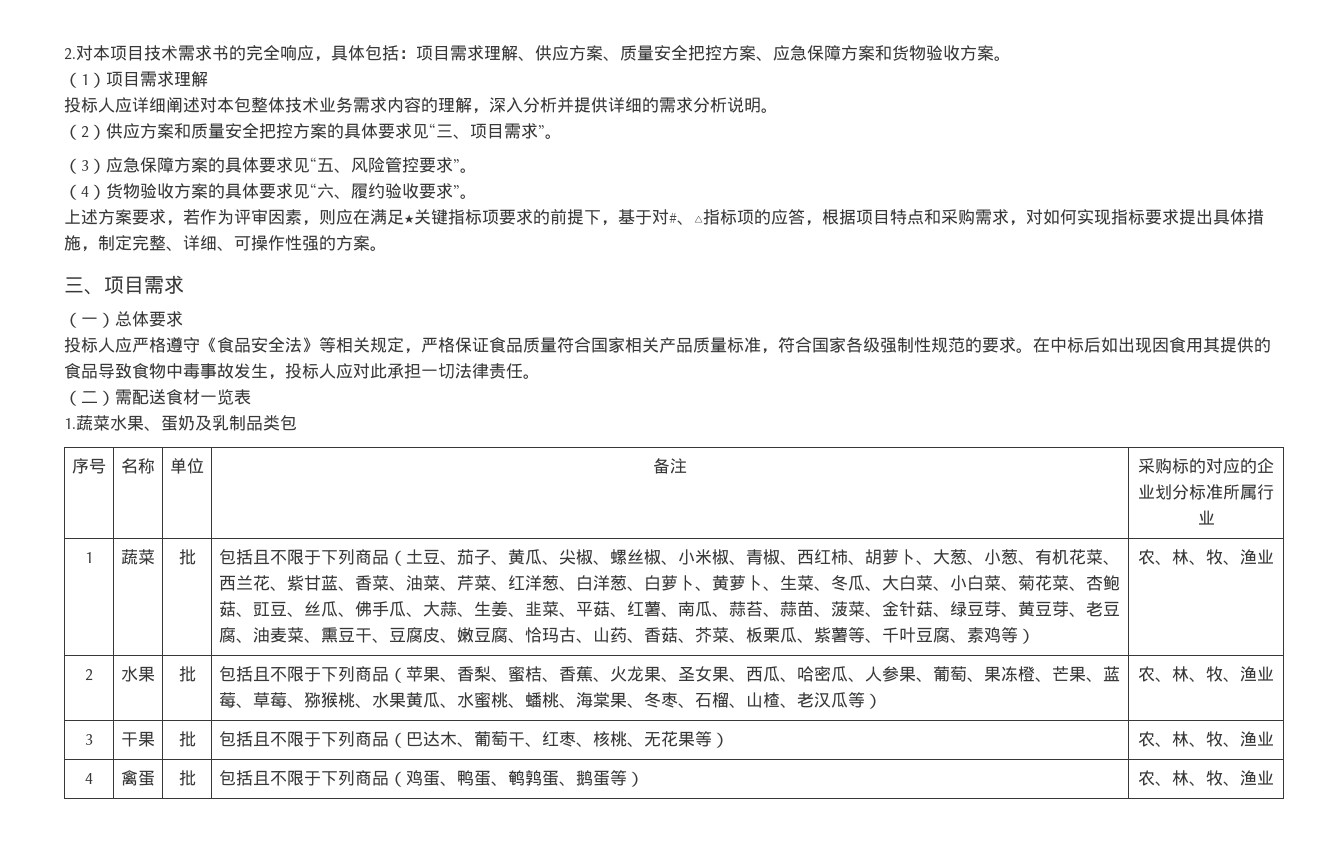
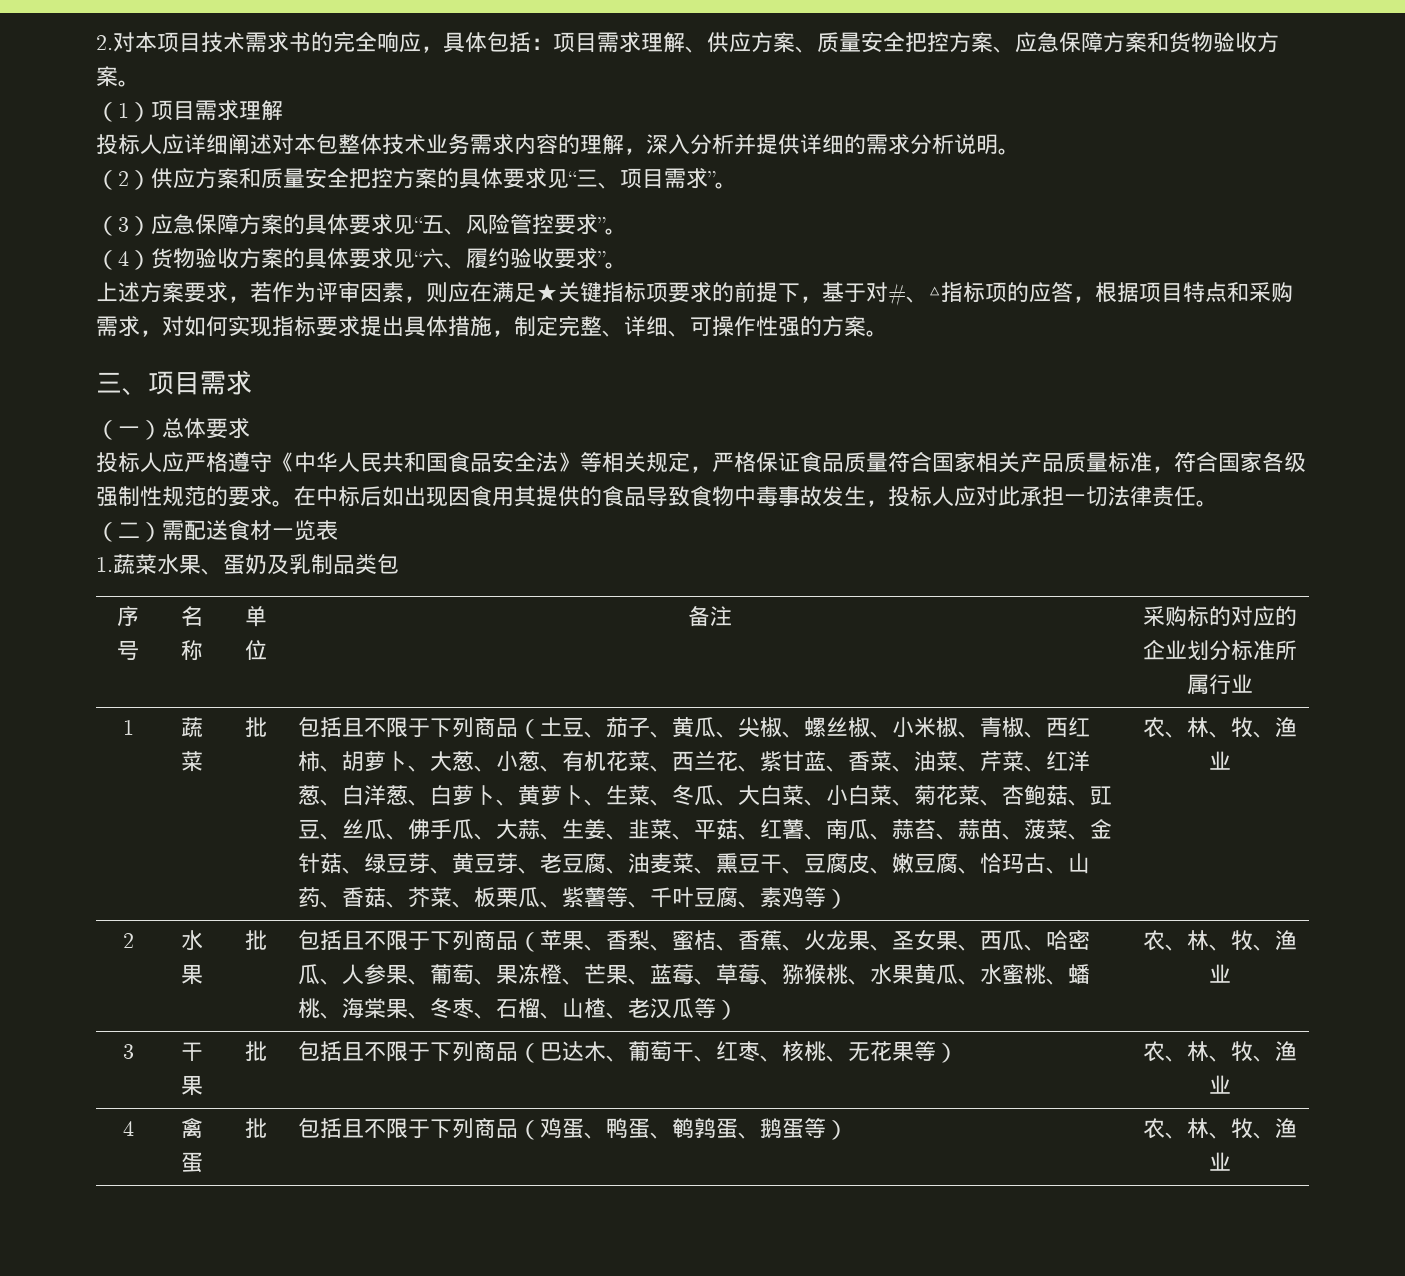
- 投标人应严格遵守《食品安全法》等相关规定，严格保证食品质量符合国家相关产品质量标准，符合国家各级强制性规范的要求。
+ 投标人应严格遵守《中华人民共和国食品安全法》等相关规定，严格保证食品质量符合国家相关产品质量标准，符合国家各级强制性规范的要求。

